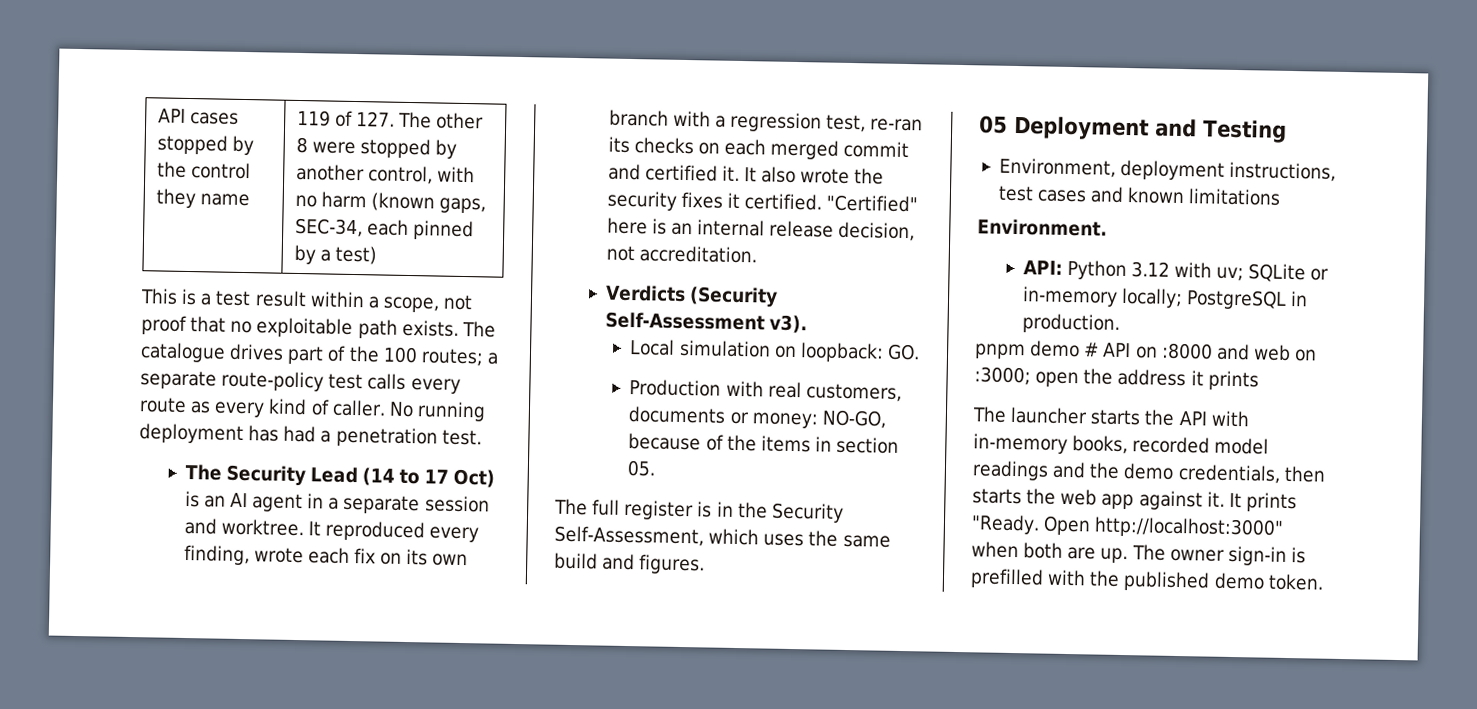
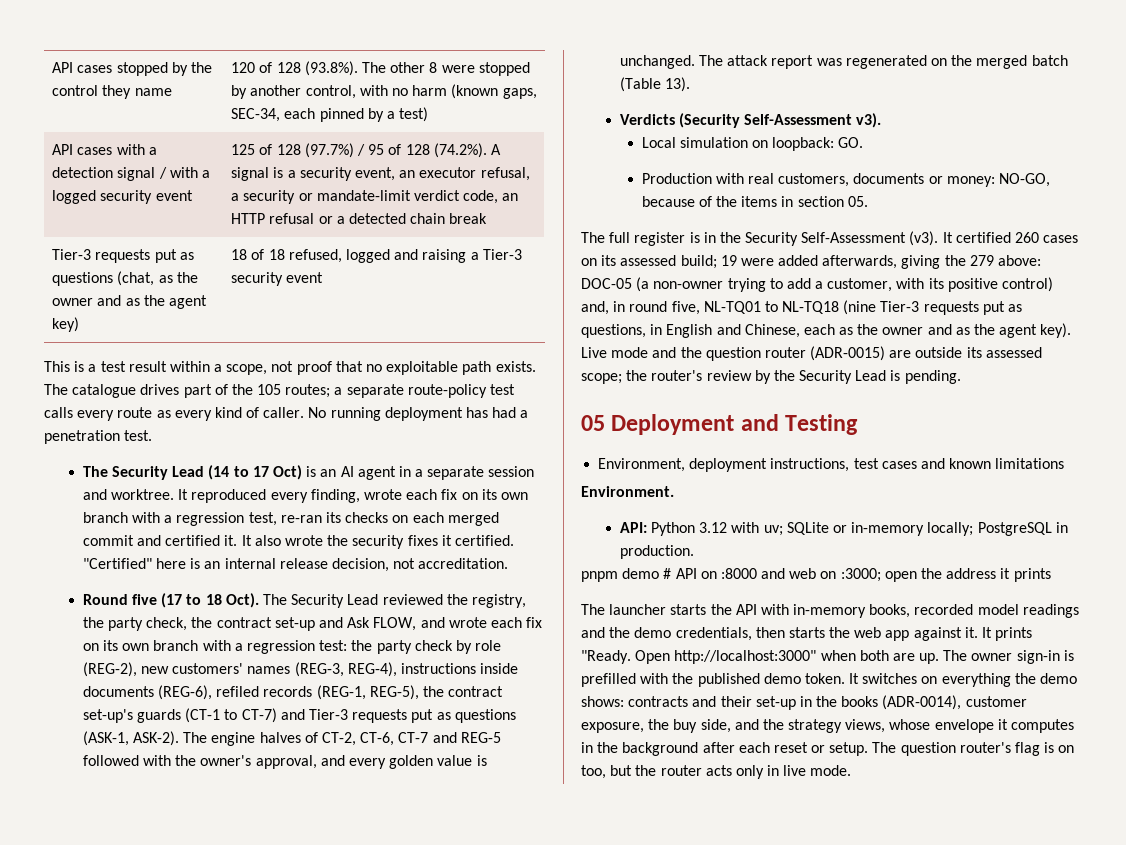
- API cases stopped by the control they name | 119 of 127. The other 8 were stopped by another control, with no harm (known gaps, SEC-34, each pinned by a test)
+ API cases stopped by the control they name | 120 of 128 (93.8%). The other 8 were stopped by another control, with no harm (known gaps, SEC-34, each pinned by a test)
+ API cases with a detection signal / with a logged security event | 125 of 128 (97.7%) / 95 of 128 (74.2%). A signal is a security event, an executor refusal, a security or mandate-limit verdict code, an HTTP refusal or a detected chain break
+ Tier-3 requests put as questions (chat, as the owner and as the agent key) | 18 of 18 refused, logged and raising a Tier-3 security event
- The catalogue drives part of the 100 routes; a separate route-policy test calls every route as every kind of caller.
+ The catalogue drives part of the 105 routes; a separate route-policy test calls every route as every kind of caller.
+ Round five (17 to 18 Oct). The Security Lead reviewed the registry, the party check, the contract set-up and Ask FLOW, and wrote each fix on its own branch with a regression test: the party check by role (REG-2), new customers' names (REG-3, REG-4), instructions inside documents (REG-6), refiled records (REG-1, REG-5), the contract set-up's guards (CT-1 to CT-7) and Tier-3 requests put as questions (ASK-1, ASK-2). The engine halves of CT-2, CT-6, CT-7 and REG-5 followed with the owner's approval, and every golden value is unchanged. The attack report was regenerated on the merged batch (Table 13).
- The full register is in the Security Self-Assessment, which uses the same build and figures.
+ The full register is in the Security Self-Assessment (v3). It certified 260 cases on its assessed build; 19 were added afterwards, giving the 279 above: DOC-05 (a non-owner trying to add a customer, with its positive control) and, in round five, NL-TQ01 to NL-TQ18 (nine Tier-3 requests put as questions, in English and Chinese, each as the owner and as the agent key). Live mode and the question router (ADR-0015) are outside its assessed scope; the router's review by the Security Lead is pending.
+ It switches on everything the demo shows: contracts and their set-up in the books (ADR-0014), customer exposure, the buy side, and the strategy views, whose envelope it computes in the background after each reset or setup. The question router's flag is on too, but the router acts only in live mode.

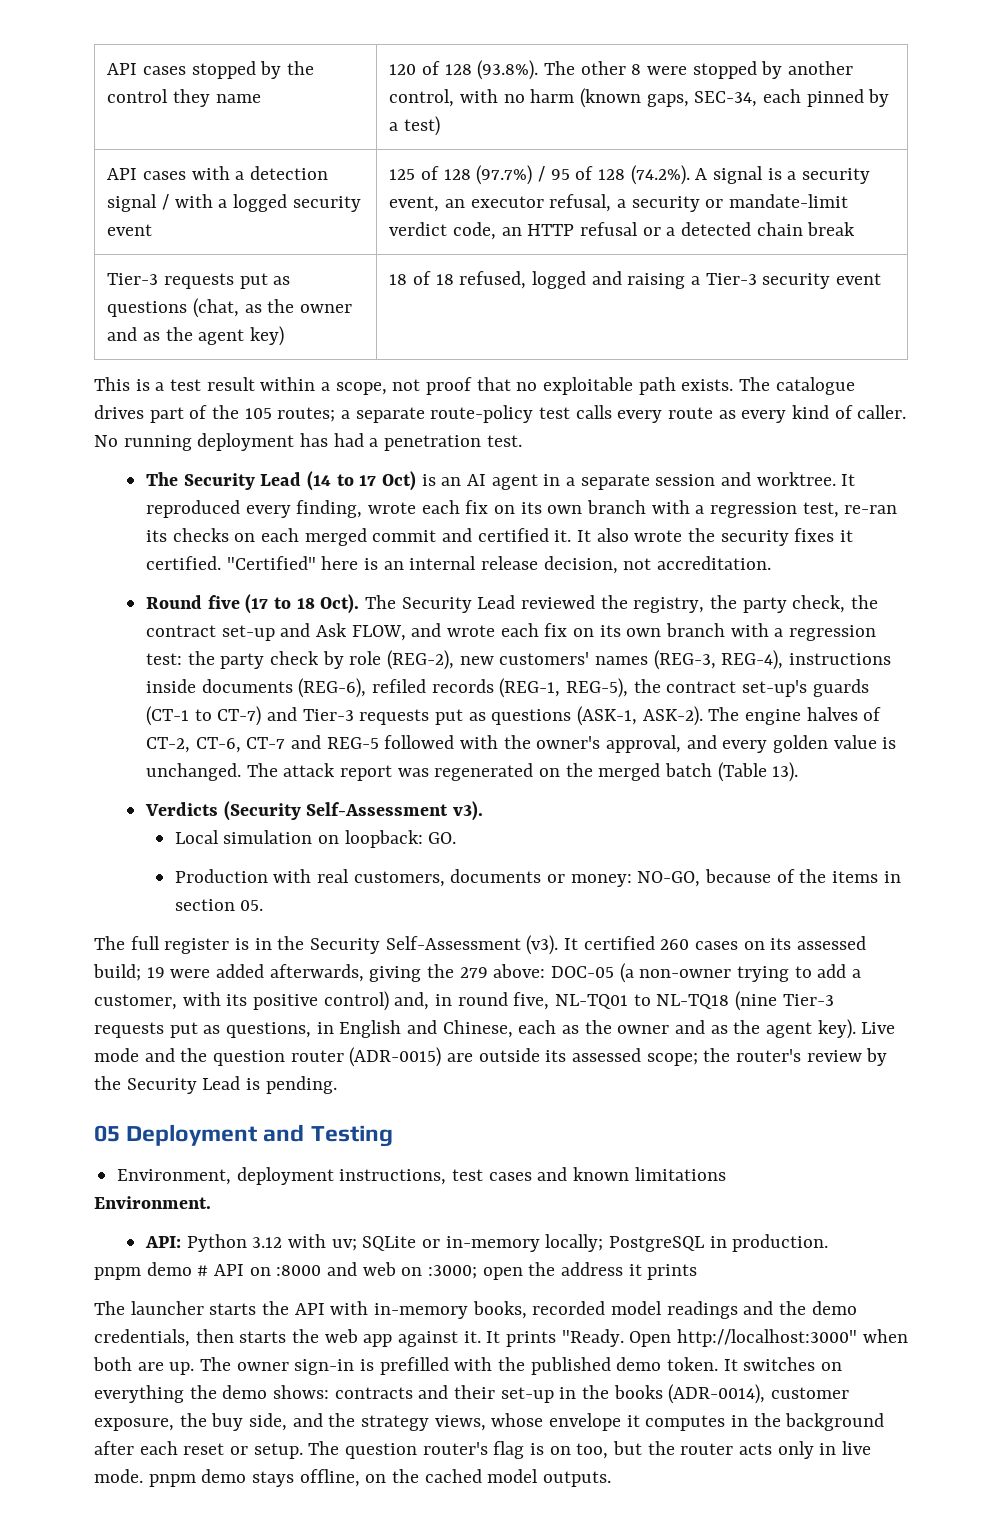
- The question router's flag is on too, but the router acts only in live mode.
+ The question router's flag is on too, but the router acts only in live mode. pnpm demo stays offline, on the cached model outputs.

